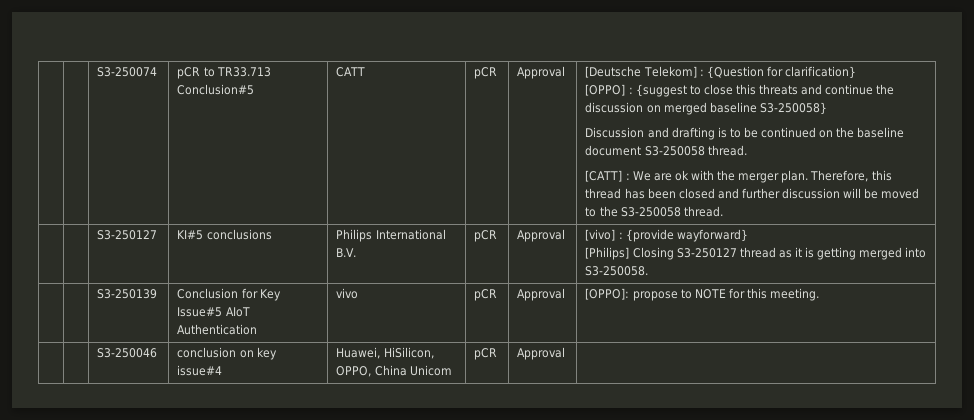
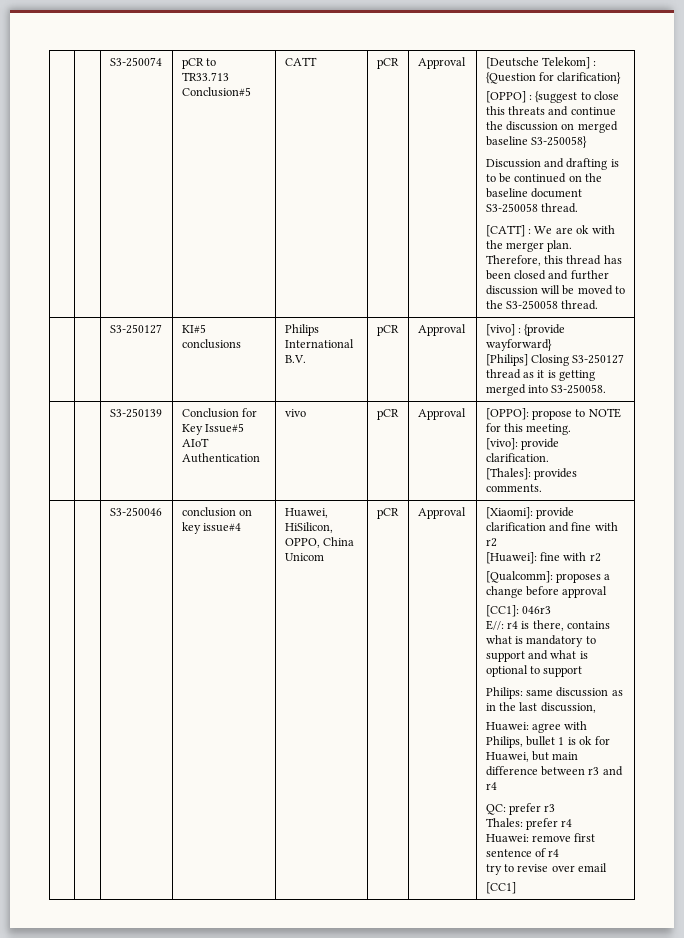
  | | S3-250139 | Conclusion for Key Issue#5 AIoT Authentication | vivo | pCR | Approval | [OPPO]: propose to NOTE for this meeting.
+ [vivo]: provide clarification.
+ [Thales]: provides comments.
+ [Xiaomi]: provide clarification and fine with r2
+ [Huawei]: fine with r2
+ [Qualcomm]: proposes a change before approval
+ [CC1]: 046r3
+ E//: r4 is there, contains what is mandatory to support and what is optional to support
+ Philips: same discussion as in the last discussion,
+ Huawei: agree with Philips, bullet 1 is ok for Huawei, but main difference between r3 and r4
+ QC: prefer r3
+ Thales: prefer r4
+ Huawei: remove first sentence of r4
+ try to revise over email
+ [CC1]

